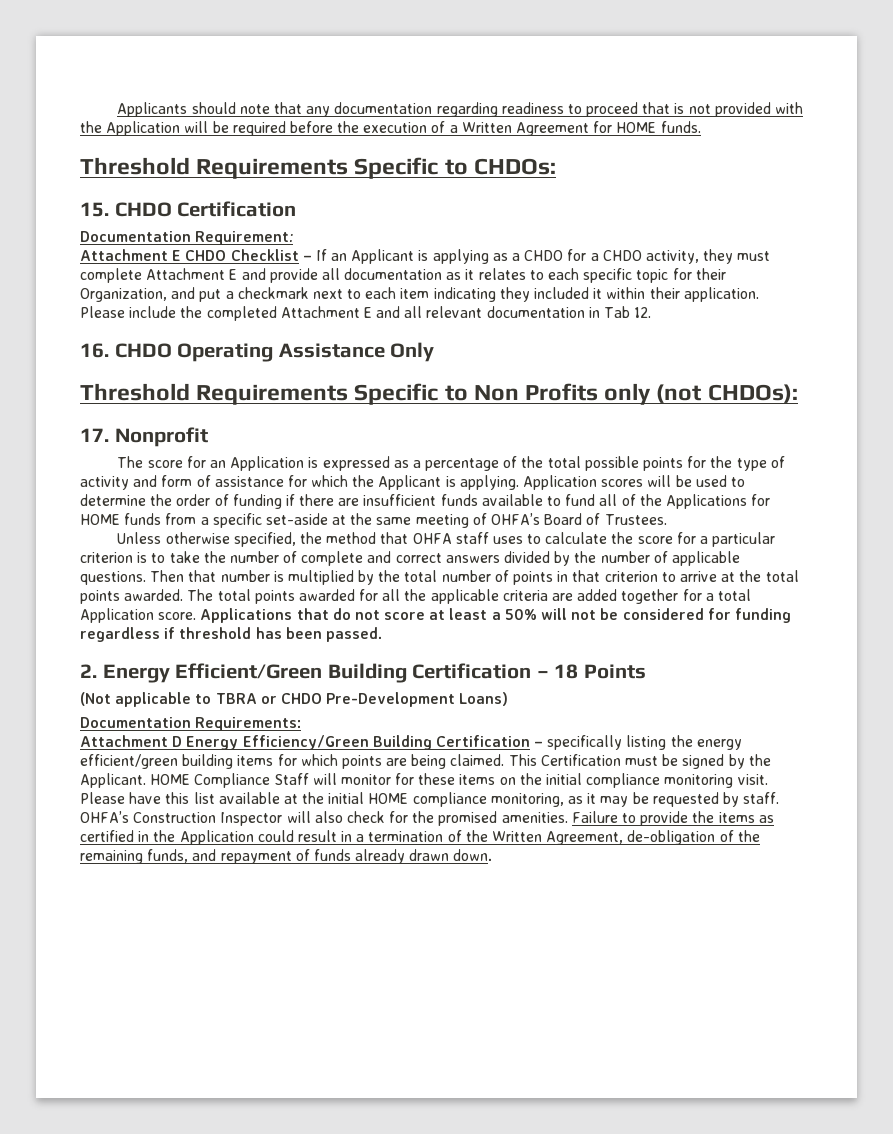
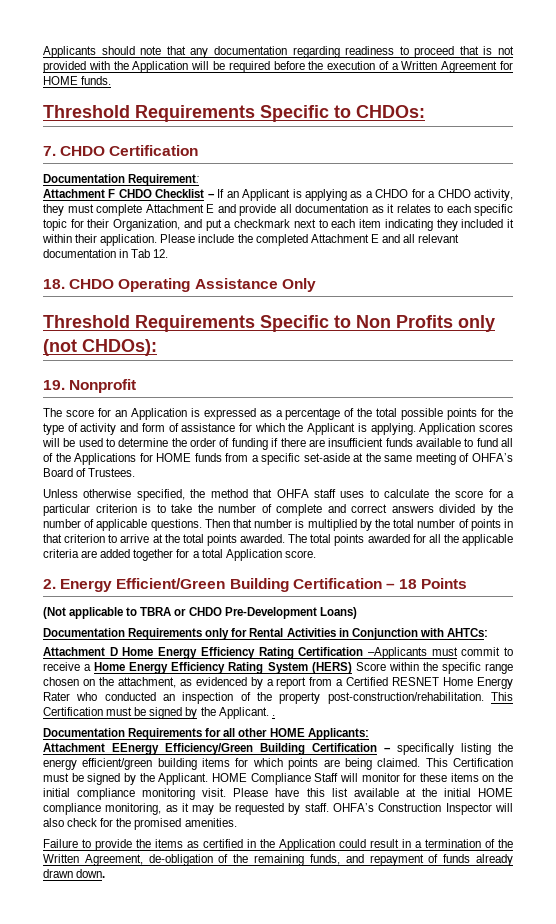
- 15. CHDO Certification
+ 7. CHDO Certification
- Attachment E CHDO Checklist – If an Applicant is applying as a CHDO for a CHDO activity, they must complete Attachment E and provide all documentation as it relates to each specific topic for their Organization, and put a checkmark next to each item indicating they included it within their application.
+ Attachment F CHDO Checklist – If an Applicant is applying as a CHDO for a CHDO activity, they must complete Attachment E and provide all documentation as it relates to each specific topic for their Organization, and put a checkmark next to each item indicating they included it within their application.
- 16. CHDO Operating Assistance Only
+ 18. CHDO Operating Assistance Only
- 17. Nonprofit
+ 19. Nonprofit
- Applications that do not score at least a 50% will not be considered for funding regardless if threshold has been passed.
- Documentation Requirements:
- Attachment D Energy Efficiency/Green Building Certification – specifically listing the energy efficient/green building items for which points are being claimed.
+ Documentation Requirements only for Rental Activities in Conjunction with AHTCs:
+ Attachment D Home Energy Efficiency Rating Certification –Applicants must commit to receive a Home Energy Efficiency Rating System (HERS) Score within the specific range chosen on the attachment, as evidenced by a report from a Certified RESNET Home Energy Rater who conducted an inspection of the property post-construction/rehabilitation. This Certification must be signed by the Applicant. .
+ Documentation Requirements for all other HOME Applicants:
+ Attachment EEnergy Efficiency/Green Building Certification – specifically listing the energy efficient/green building items for which points are being claimed.
- OHFA’s Construction Inspector will also check for the promised amenities. Failure to provide the items as certified in the Application could result in a termination of the Written Agreement, de-obligation of the remaining funds, and repayment of funds already drawn down.
+ OHFA’s Construction Inspector will also check for the promised amenities.
+ Failure to provide the items as certified in the Application could result in a termination of the Written Agreement, de-obligation of the remaining funds, and repayment of funds already drawn down.

